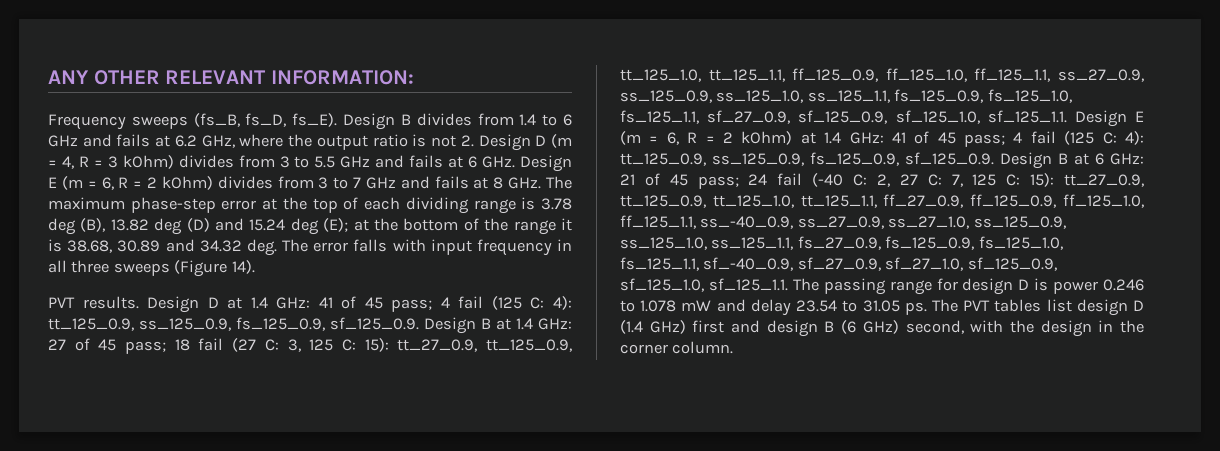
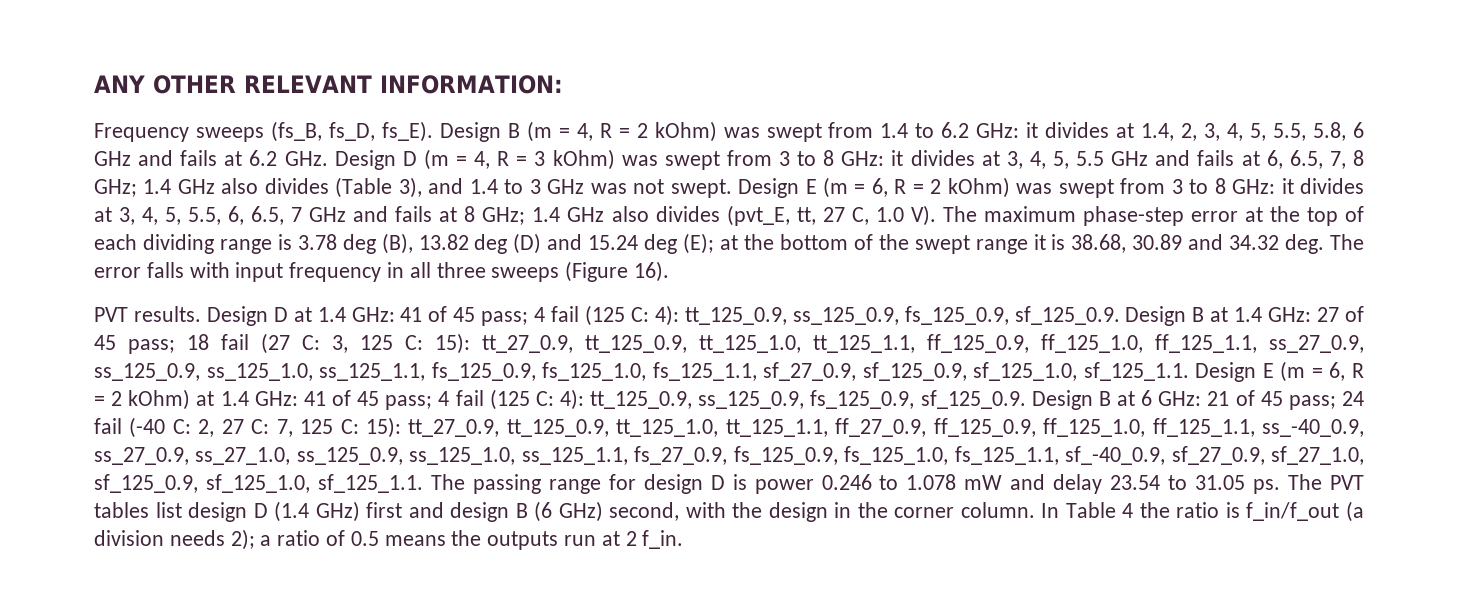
- Design B divides from 1.4 to 6 GHz and fails at 6.2 GHz, where the output ratio is not 2. Design D (m = 4, R = 3 kOhm) divides from 3 to 5.5 GHz and fails at 6 GHz. Design E (m = 6, R = 2 kOhm) divides from 3 to 7 GHz and fails at 8 GHz. The maximum phase-step error at the top of each dividing range is 3.78 deg (B), 13.82 deg (D) and 15.24 deg (E);
+ Design B (m = 4, R = 2 kOhm) was swept from 1.4 to 6.2 GHz: it divides at 1.4, 2, 3, 4, 5, 5.5, 5.8, 6 GHz and fails at 6.2 GHz. Design D (m = 4, R = 3 kOhm) was swept from 3 to 8 GHz: it divides at 3, 4, 5, 5.5 GHz and fails at 6, 6.5, 7, 8 GHz; 1.4 GHz also divides (Table 3), and 1.4 to 3 GHz was not swept. Design E (m = 6, R = 2 kOhm) was swept from 3 to 8 GHz: it divides at 3, 4, 5, 5.5, 6, 6.5, 7 GHz and fails at 8 GHz; 1.4 GHz also divides (pvt_E, tt, 27 C, 1.0 V). The maximum phase-step error at the top of each dividing range is 3.78 deg (B), 13.82 deg (D) and 15.24 deg (E);
- at the bottom of the range it is 38.68, 30.89 and 34.32 deg.
+ at the bottom of the swept range it is 38.68, 30.89 and 34.32 deg.
- The error falls with input frequency in all three sweeps (Figure 14).
+ The error falls with input frequency in all three sweeps (Figure 16).
+ In Table 4 the ratio is f_in/f_out (a division needs 2); a ratio of 0.5 means the outputs run at 2 f_in.

